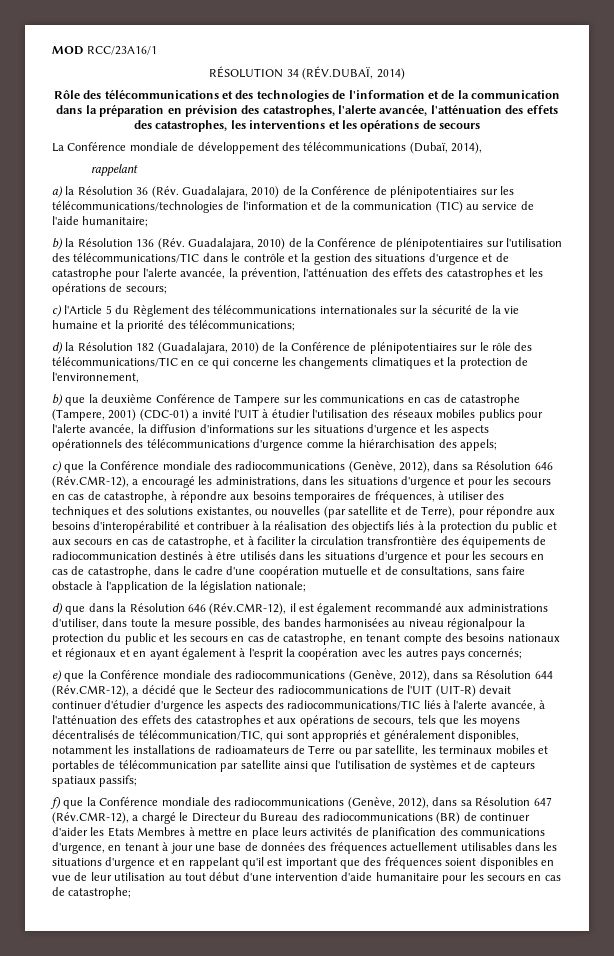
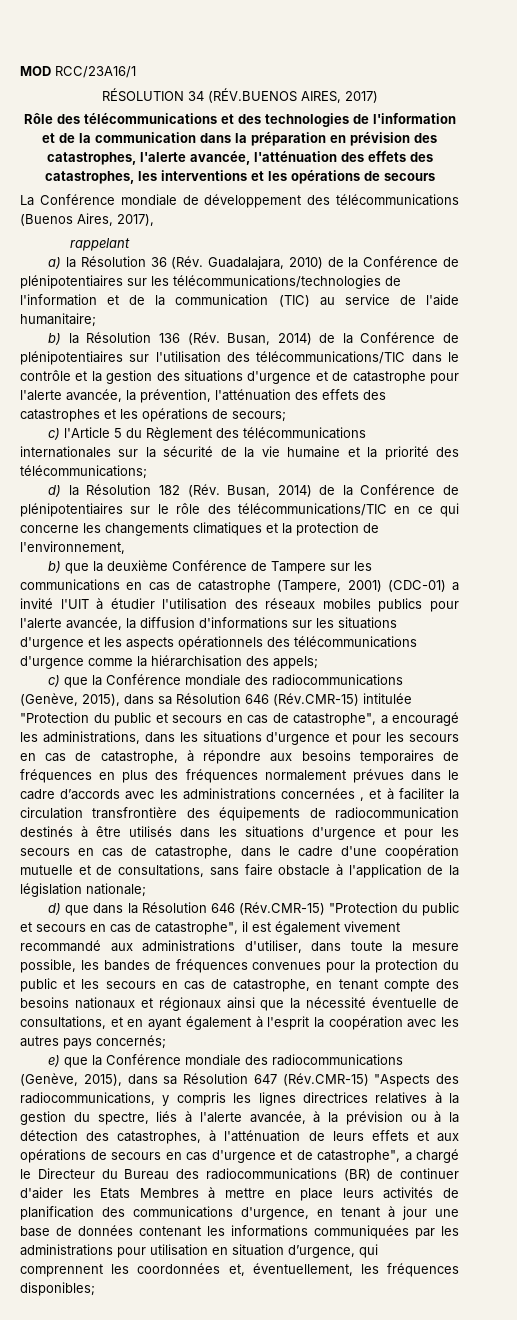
- RÉSOLUTION 34 (RÉV.DUBAÏ, 2014)
+ RÉSOLUTION 34 (RÉV.BUENOS AIRES, 2017)
- La Conférence mondiale de développement des télécommunications (Dubaï, 2014),
+ La Conférence mondiale de développement des télécommunications (Buenos Aires, 2017),
- b) la Résolution 136 (Rév. Guadalajara, 2010) de la Conférence de plénipotentiaires sur l'utilisation des télécommunications/TIC dans le contrôle et la gestion des situations d'urgence et de catastrophe pour l'alerte avancée, la prévention, l'atténuation des effets des catastrophes et les opérations de secours;
+ b) la Résolution 136 (Rév. Busan, 2014) de la Conférence de plénipotentiaires sur l'utilisation des télécommunications/TIC dans le contrôle et la gestion des situations d'urgence et de catastrophe pour l'alerte avancée, la prévention, l'atténuation des effets des catastrophes et les opérations de secours;
- d) la Résolution 182 (Guadalajara, 2010) de la Conférence de plénipotentiaires sur le rôle des télécommunications/TIC en ce qui concerne les changements climatiques et la protection de l'environnement,
+ d) la Résolution 182 (Rév. Busan, 2014) de la Conférence de plénipotentiaires sur le rôle des télécommunications/TIC en ce qui concerne les changements climatiques et la protection de l'environnement,
- c) que la Conférence mondiale des radiocommunications (Genève, 2012), dans sa Résolution 646 (Rév.CMR-12), a encouragé les administrations, dans les situations d'urgence et pour les secours en cas de catastrophe, à répondre aux besoins temporaires de fréquences, à utiliser des techniques et des solutions existantes, ou nouvelles (par satellite et de Terre), pour répondre aux besoins d'interopérabilité et contribuer à la réalisation des objectifs liés à la protection du public et aux secours en cas de catastrophe, et à faciliter la circulation transfrontière des équipements de radiocommunication destinés à être utilisés dans les situations d'urgence et pour les secours en cas de catastrophe, dans le cadre d'une coopération mutuelle et de consultations, sans faire obstacle à l'application de la législation nationale;
+ c) que la Conférence mondiale des radiocommunications (Genève, 2015), dans sa Résolution 646 (Rév.CMR-15) intitulée "Protection du public et secours en cas de catastrophe", a encouragé les administrations, dans les situations d'urgence et pour les secours en cas de catastrophe, à répondre aux besoins temporaires de fréquences en plus des fréquences normalement prévues dans le cadre d’accords avec les administrations concernées , et à faciliter la circulation transfrontière des équipements de radiocommunication destinés à être utilisés dans les situations d'urgence et pour les secours en cas de catastrophe, dans le cadre d'une coopération mutuelle et de consultations, sans faire obstacle à l'application de la législation nationale;
- d) que dans la Résolution 646 (Rév.CMR-12), il est également recommandé aux administrations d'utiliser, dans toute la mesure possible, des bandes harmonisées au niveau régionalpour la protection du public et les secours en cas de catastrophe, en tenant compte des besoins nationaux et régionaux et en ayant également à l'esprit la coopération avec les autres pays concernés;
+ d) que dans la Résolution 646 (Rév.CMR-15) "Protection du public et secours en cas de catastrophe", il est également vivement recommandé aux administrations d'utiliser, dans toute la mesure possible, les bandes de fréquences convenues pour la protection du public et les secours en cas de catastrophe, en tenant compte des besoins nationaux et régionaux ainsi que la nécessité éventuelle de consultations, et en ayant également à l'esprit la coopération avec les autres pays concernés;
- e) que la Conférence mondiale des radiocommunications (Genève, 2012), dans sa Résolution 644 (Rév.CMR-12), a décidé que le Secteur des radiocommunications de l'UIT (UIT-R) devait continuer d'étudier d'urgence les aspects des radiocommunications/TIC liés à l'alerte avancée, à l'atténuation des effets des catastrophes et aux opérations de secours, tels que les moyens décentralisés de télécommunication/TIC, qui sont appropriés et généralement disponibles, notamment les installations de radioamateurs de Terre ou par satellite, les terminaux mobiles et portables de télécommunication par satellite ainsi que l'utilisation de systèmes et de capteurs spatiaux passifs;
- f) que la Conférence mondiale des radiocommunications (Genève, 2012), dans sa Résolution 647 (Rév.CMR-12), a chargé le Directeur du Bureau des radiocommunications (BR) de continuer d'aider les Etats Membres à mettre en place leurs activités de planification des communications d'urgence, en tenant à jour une base de données des fréquences actuellement utilisables dans les situations d'urgence et en rappelant qu'il est important que des fréquences soient disponibles en vue de leur utilisation au tout début d'une intervention d'aide humanitaire pour les secours en cas de catastrophe;
+ e) que la Conférence mondiale des radiocommunications (Genève, 2015), dans sa Résolution 647 (Rév.CMR-15) "Aspects des radiocommunications, y compris les lignes directrices relatives à la gestion du spectre, liés à l'alerte avancée, à la prévision ou à la détection des catastrophes, à l'atténuation de leurs effets et aux opérations de secours en cas d'urgence et de catastrophe", a chargé le Directeur du Bureau des radiocommunications (BR) de continuer d'aider les Etats Membres à mettre en place leurs activités de planification des communications d'urgence, en tenant à jour une base de données contenant les informations communiquées par les administrations pour utilisation en situation d’urgence, qui comprennent les coordonnées et, éventuellement, les fréquences disponibles;

